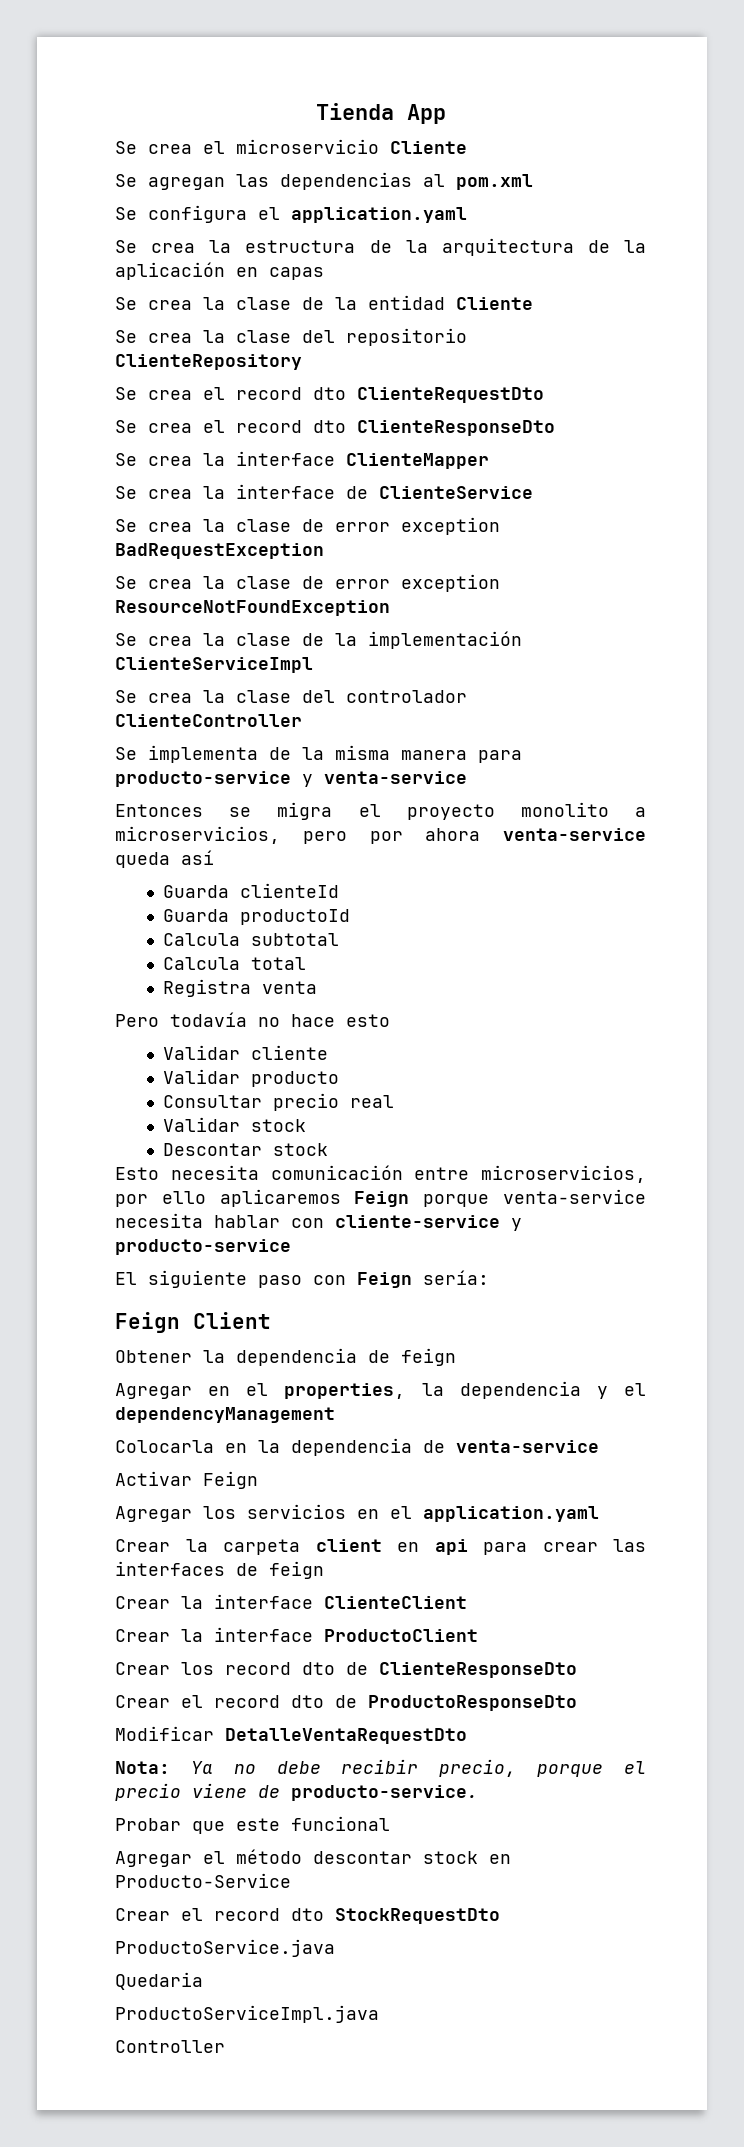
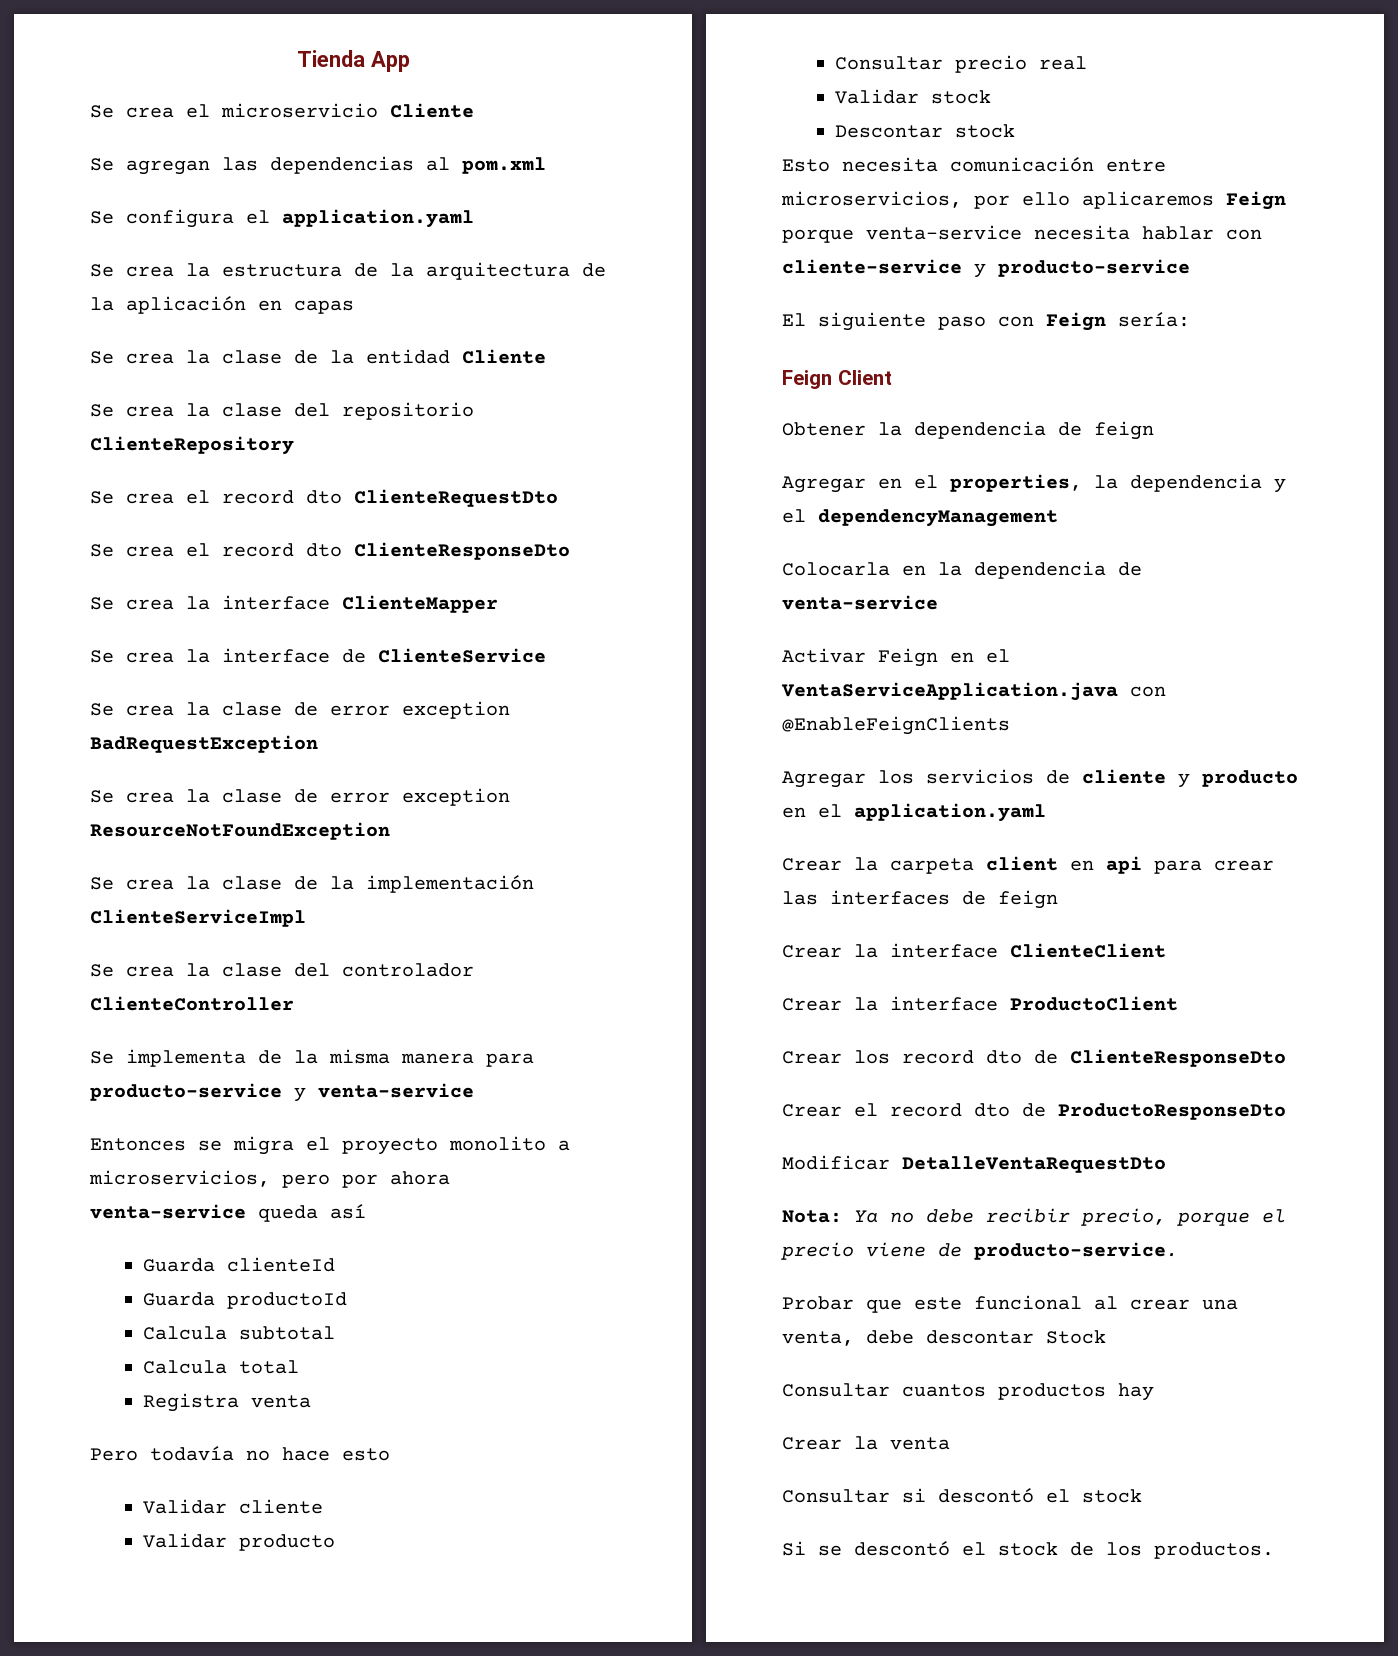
- Activar Feign
+ Activar Feign en el VentaServiceApplication.java con @EnableFeignClients
- Agregar los servicios en el application.yaml
+ Agregar los servicios de cliente y producto en el application.yaml
- Probar que este funcional
- Agregar el método descontar stock en Producto-Service
- Crear el record dto StockRequestDto
- ProductoService.java
- Quedaria
- ProductoServiceImpl.java
- Controller
+ Probar que este funcional al crear una venta, debe descontar Stock
+ Consultar cuantos productos hay
+ Crear la venta
+ Consultar si descontó el stock
+ Si se descontó el stock de los productos.

